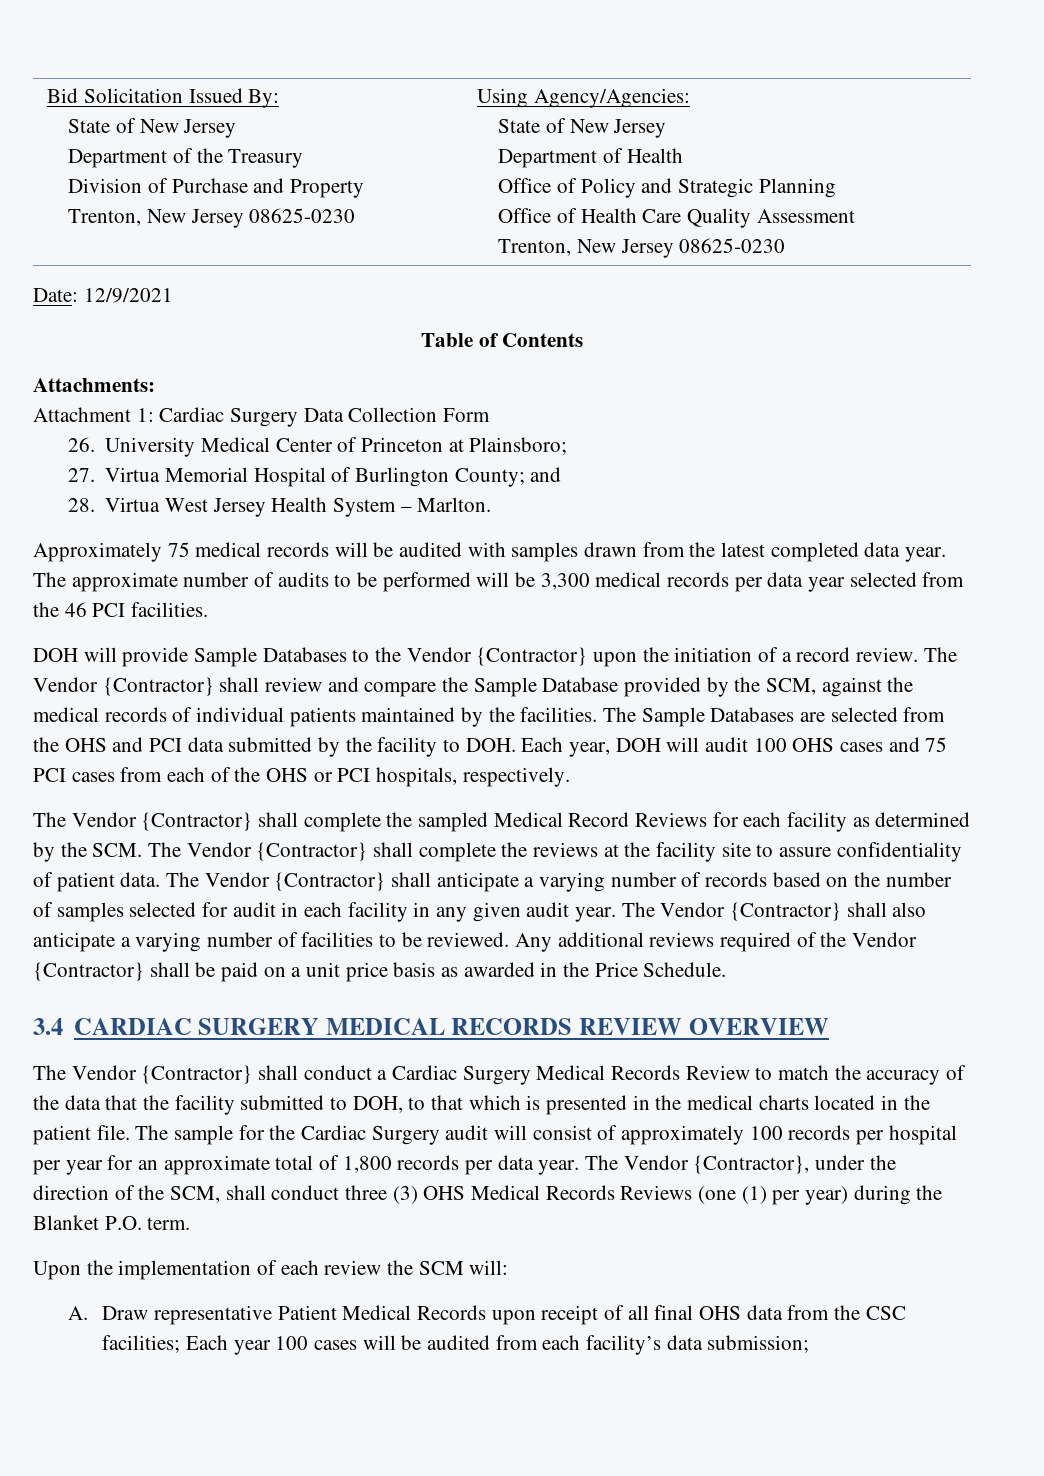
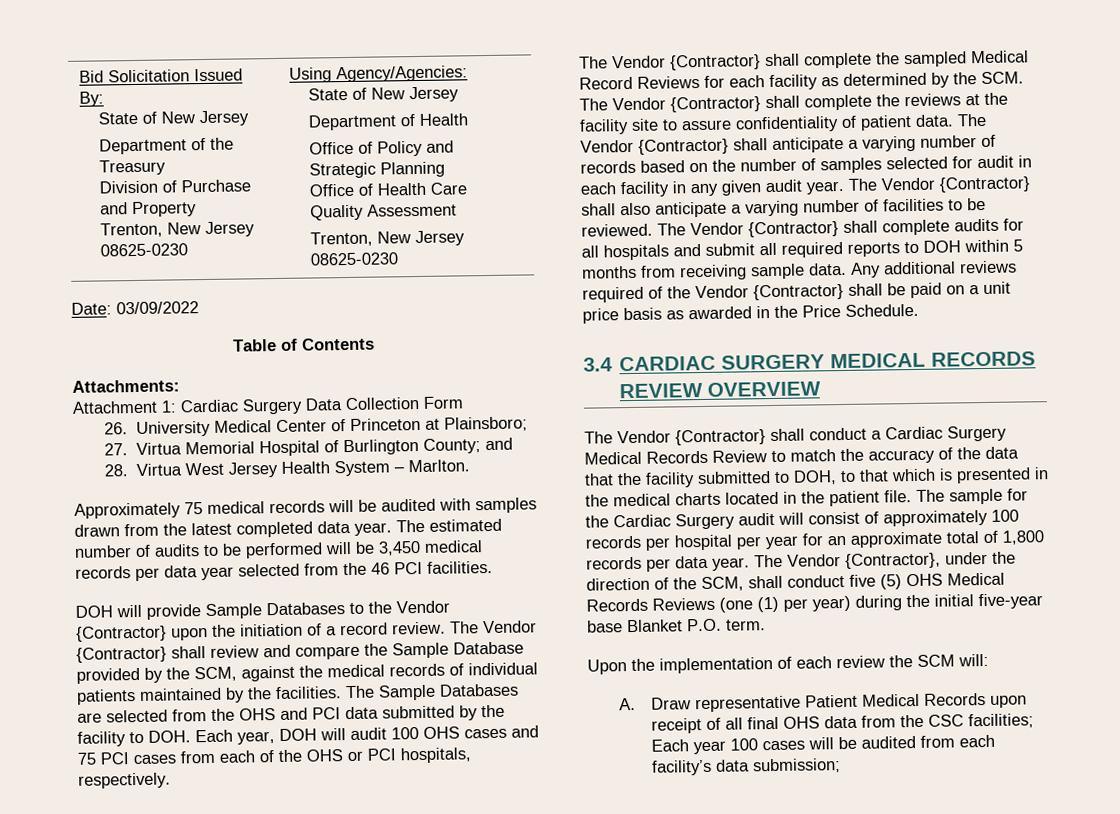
- Date: 12/9/2021
+ Date: 03/09/2022
- The approximate number of audits to be performed will be 3,300 medical records per data year selected from the 46 PCI facilities.
+ The estimated number of audits to be performed will be 3,450 medical records per data year selected from the 46 PCI facilities.
+ The Vendor {Contractor} shall complete audits for all hospitals and submit all required reports to DOH within 5 months from receiving sample data.
- The Vendor {Contractor}, under the direction of the SCM, shall conduct three (3) OHS Medical Records Reviews (one (1) per year) during the Blanket P.O. term.
+ The Vendor {Contractor}, under the direction of the SCM, shall conduct five (5) OHS Medical Records Reviews (one (1) per year) during the initial five-year base Blanket P.O. term.

